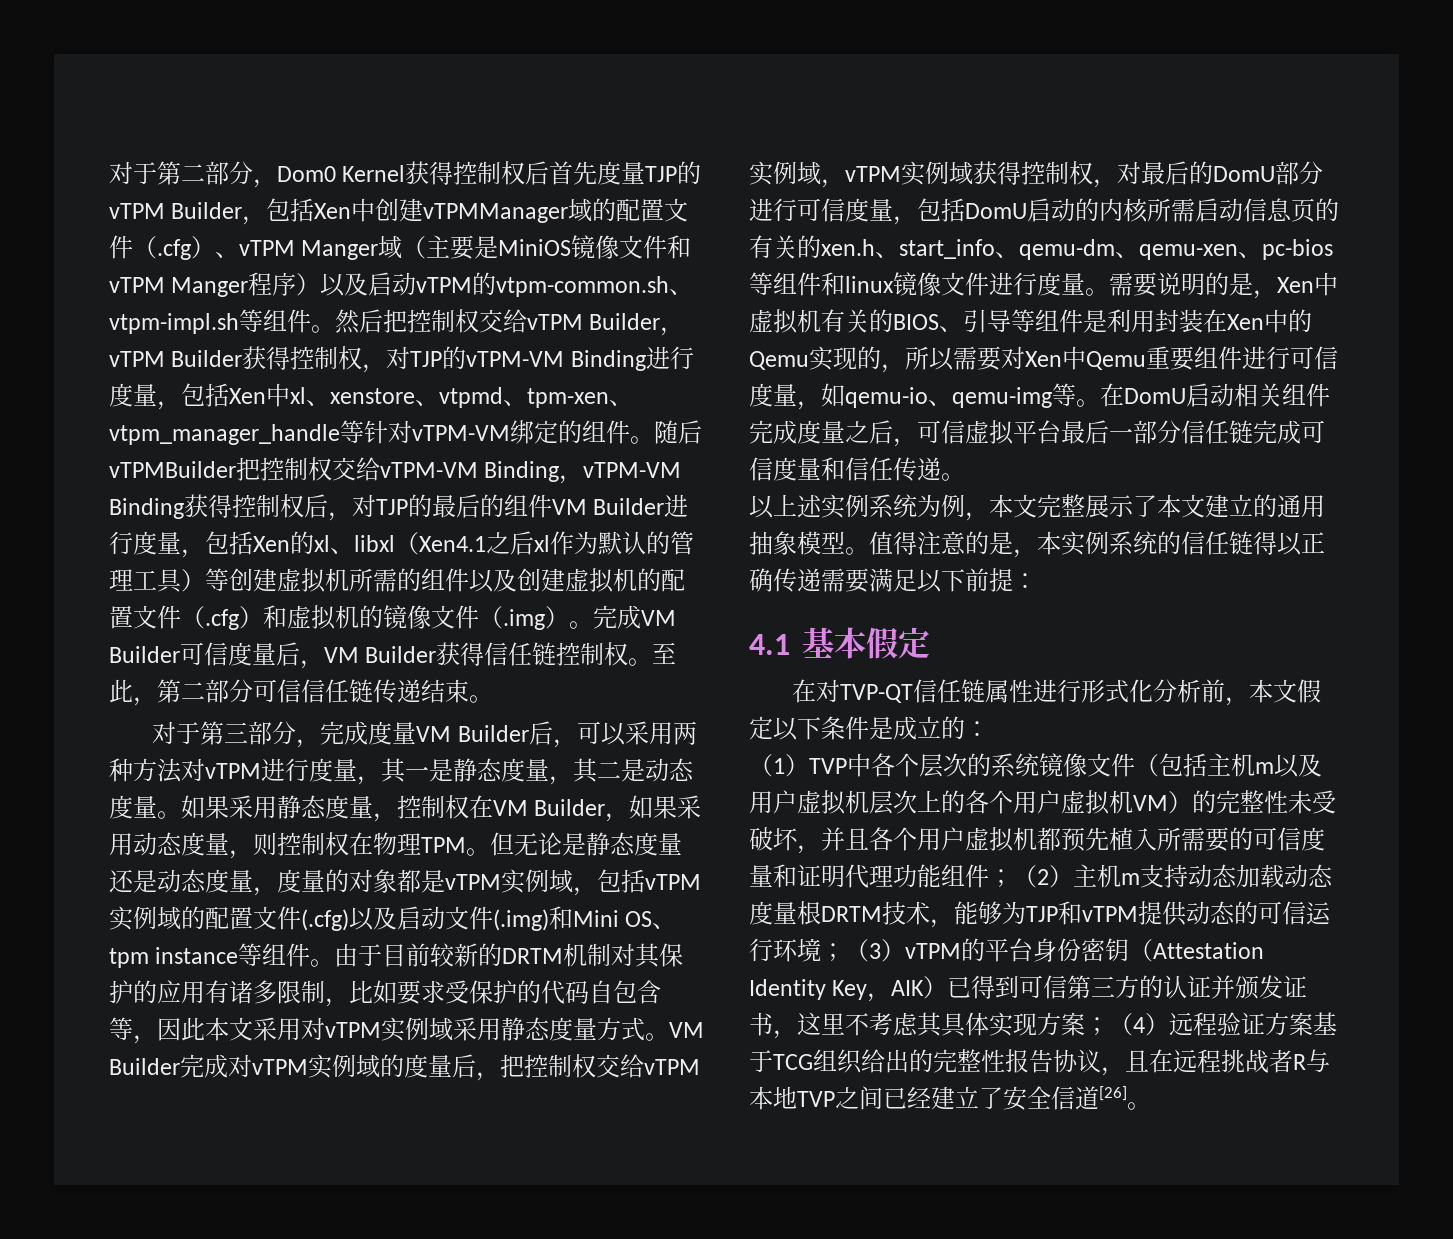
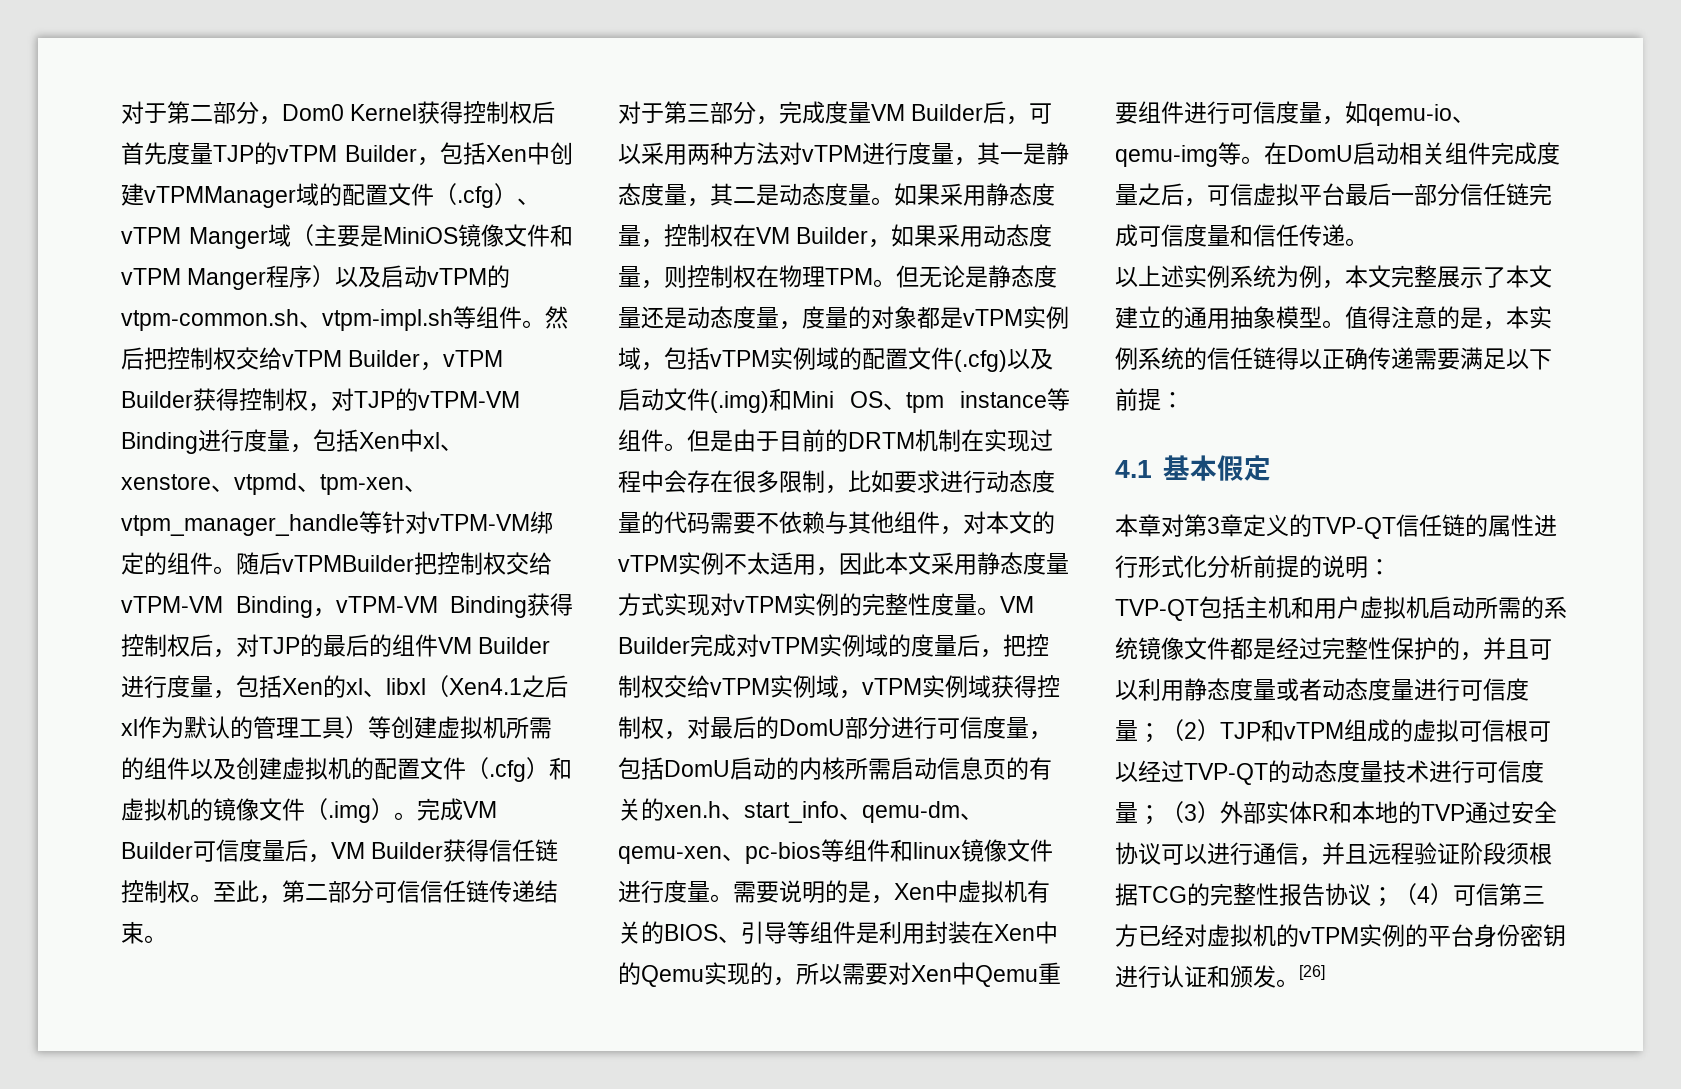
- 由于目前较新的DRTM机制对其保护的应用有诸多限制，比如要求受保护的代码自包含等，因此本文采用对vTPM实例域采用静态度量方式。
+ 但是由于目前的DRTM机制在实现过程中会存在很多限制，比如要求进行动态度量的代码需要不依赖与其他组件，对本文的vTPM实例不太适用，因此本文采用静态度量方式实现对vTPM实例的完整性度量。
- 在对TVP-QT信任链属性进行形式化分析前，本文假定以下条件是成立的：
- （1）TVP中各个层次的系统镜像文件（包括主机m以及用户虚拟机层次上的各个用户虚拟机VM）的完整性未受破坏，并且各个用户虚拟机都预先植入所需要的可信度量和证明代理功能组件；（2）主机m支持动态加载动态度量根DRTM技术，能够为TJP和vTPM提供动态的可信运行环境；（3）vTPM的平台身份密钥（Attestation Identity Key，AIK）已得到可信第三方的认证并颁发证书，这里不考虑其具体实现方案；（4）远程验证方案基于TCG组织给出的完整性报告协议，且在远程挑战者R与本地TVP之间已经建立了安全信道[26]。
+ 本章对第3章定义的TVP-QT信任链的属性进行形式化分析前提的说明：
+ TVP-QT包括主机和用户虚拟机启动所需的系统镜像文件都是经过完整性保护的，并且可以利用静态度量或者动态度量进行可信度量；（2）TJP和vTPM组成的虚拟可信根可以经过TVP-QT的动态度量技术进行可信度量；（3）外部实体R和本地的TVP通过安全协议可以进行通信，并且远程验证阶段须根据TCG的完整性报告协议；（4）可信第三方已经对虚拟机的vTPM实例的平台身份密钥进行认证和颁发。[26]

